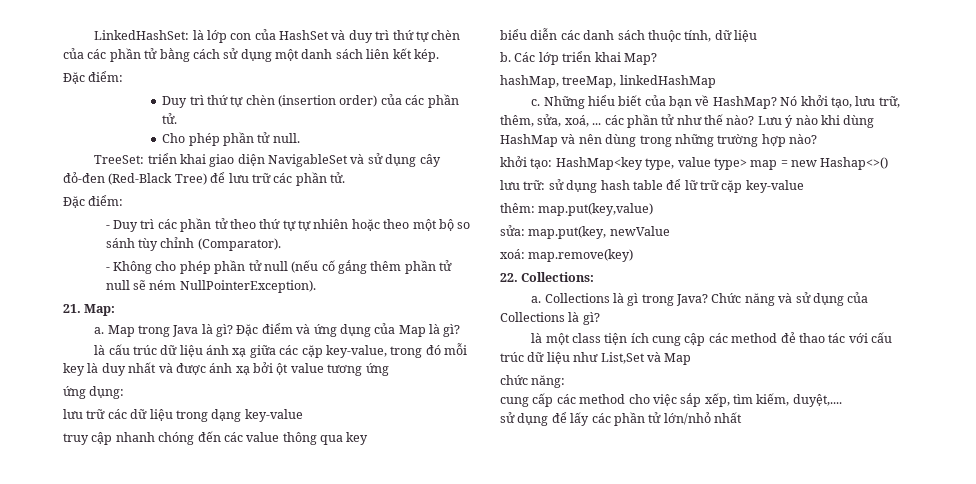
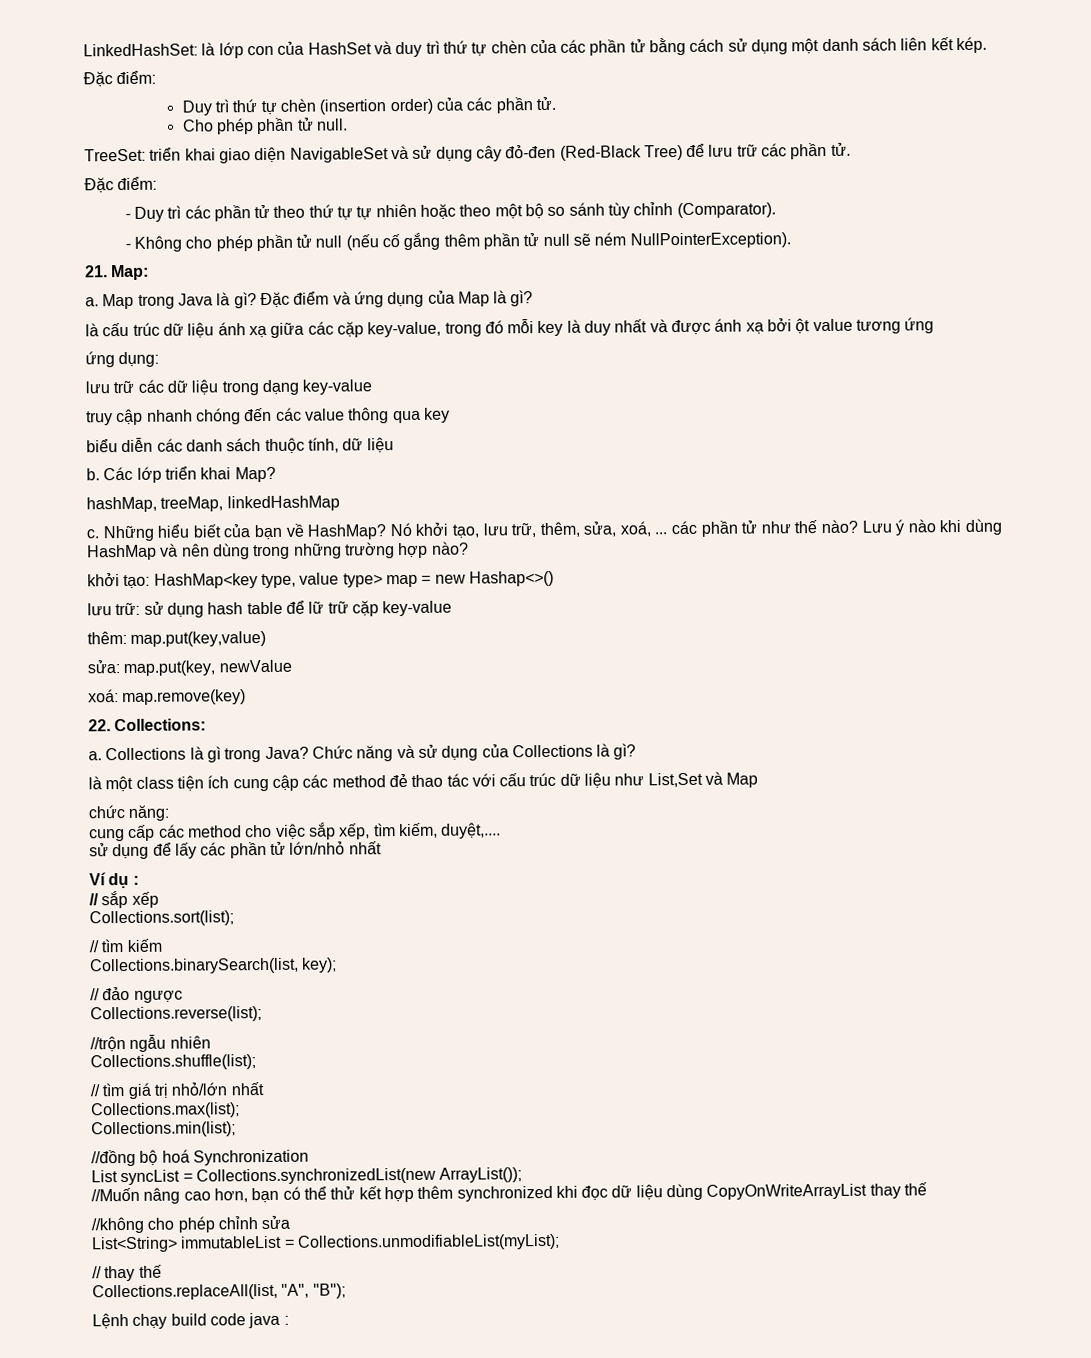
+ Ví dụ :
+ // sắp xếp
+ Collections.sort(list);
+ // tìm kiếm
+ Collections.binarySearch(list, key);
+ // đảo ngược
+ Collections.reverse(list);
+ //trộn ngẫu nhiên
+ Collections.shuffle(list);
+ // tìm giá trị nhỏ/lớn nhất
+ Collections.max(list);
+ Collections.min(list);
+ //đồng bộ hoá Synchronization
+ List syncList = Collections.synchronizedList(new ArrayList());
+ //Muốn nâng cao hơn, bạn có thể thử kết hợp thêm synchronized khi đọc dữ liệu dùng CopyOnWriteArrayList thay thế
+ //không cho phép chỉnh sửa
+ List<String> immutableList = Collections.unmodifiableList(myList);
+ // thay thế
+ Collections.replaceAll(list, "A", "B");
+ Lệnh chạy build code java :

